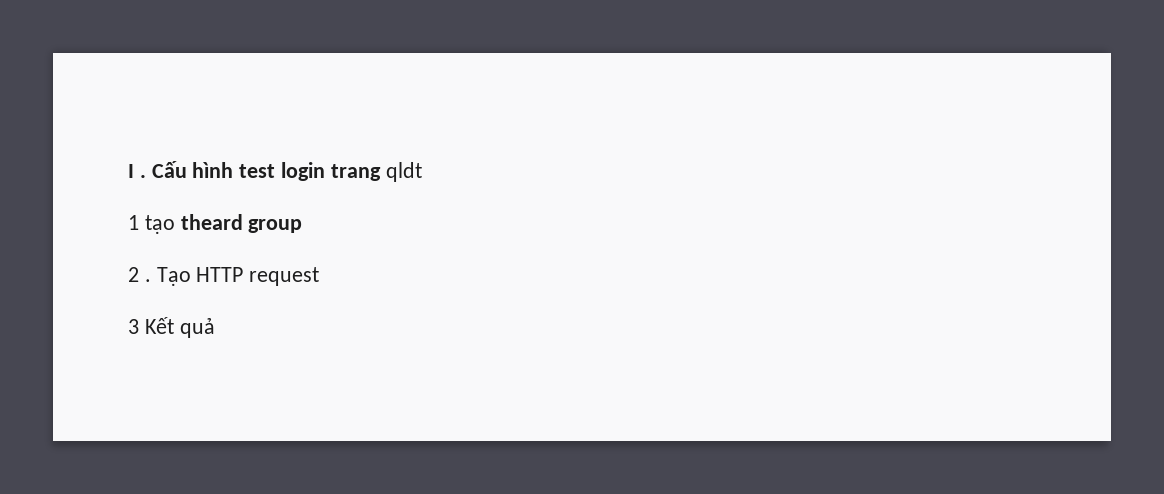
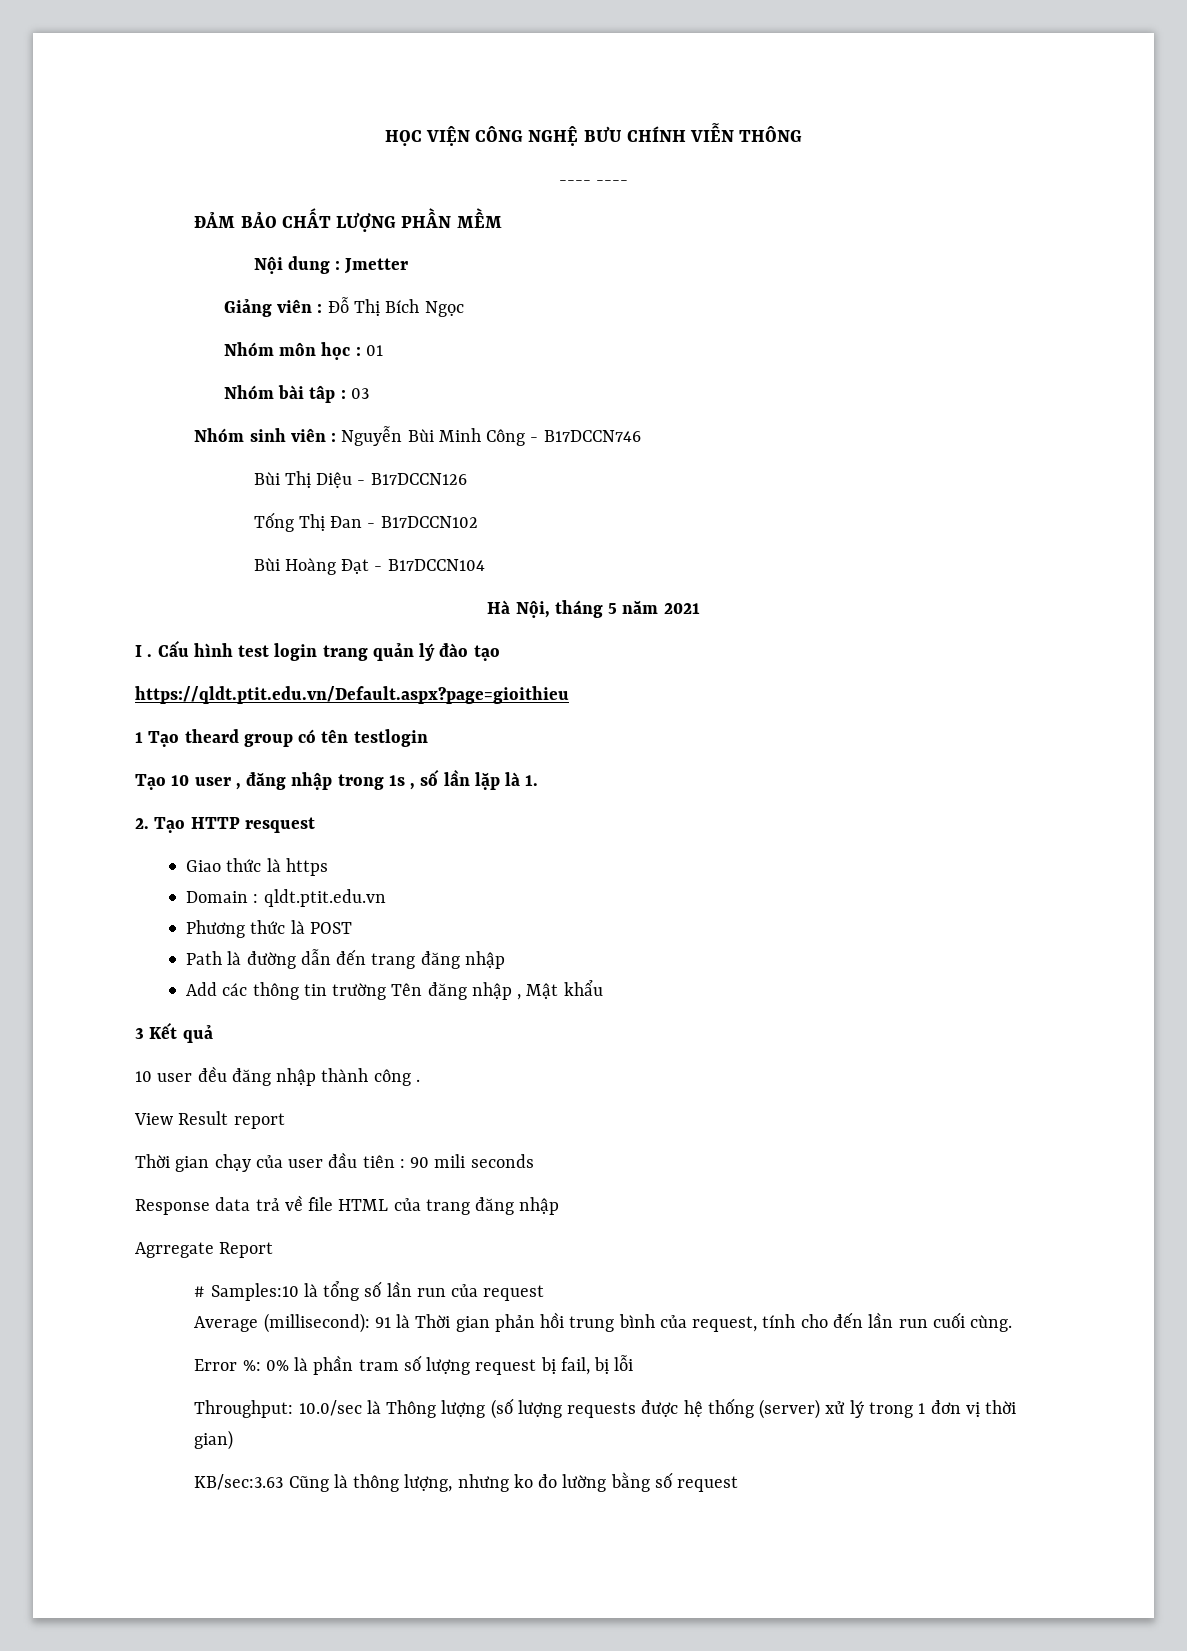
+ HỌC VIỆN CÔNG NGHỆ BƯU CHÍNH VIỄN THÔNG
+ ---- ----
+ ĐẢM BẢO CHẤT LƯỢNG PHẦN MỀM
+ Nội dung : Jmetter
+ Giảng viên : Đỗ Thị Bích Ngọc
+ Nhóm môn học : 01
+ Nhóm bài tâp : 03
+ Nhóm sinh viên : Nguyễn Bùi Minh Công - B17DCCN746
+ Bùi Thị Diệu - B17DCCN126
+ Tống Thị Đan - B17DCCN102
+ Bùi Hoàng Đạt - B17DCCN104
+ Hà Nội, tháng 5 năm 2021
- Cấu hình test login trang qldt
- 1 tạo theard group
- 2 . Tạo HTTP request
+ Cấu hình test login trang quản lý đào tạo
+ https://qldt.ptit.edu.vn/Default.aspx?page=gioithieu
+ 1 Tạo theard group có tên testlogin
+ Tạo 10 user , đăng nhập trong 1s , số lần lặp là 1.
+ 2. Tạo HTTP resquest
+ Giao thức là https
+ Domain : qldt.ptit.edu.vn
+ Phương thức là POST
+ Path là đường dẫn đến trang đăng nhập
+ Add các thông tin trường Tên đăng nhập , Mật khẩu
  3 Kết quả
+ 10 user đều đăng nhập thành công .
+ View Result report
+ Thời gian chạy của user đầu tiên : 90 mili seconds
+ Response data trả về file HTML của trang đăng nhập
+ Agrregate Report
+ # Samples:10 là tổng số lần run của request
+ Average (millisecond): 91 là Thời gian phản hồi trung bình của request, tính cho đến lần run cuối cùng.
+ Error %: 0% là phần tram số lượng request bị fail, bị lỗi
+ Throughput: 10.0/sec là Thông lượng (số lượng requests được hệ thống (server) xử lý trong 1 đơn vị thời gian)
+ KB/sec:3.63 Cũng là thông lượng, nhưng ko đo lường bằng số request

